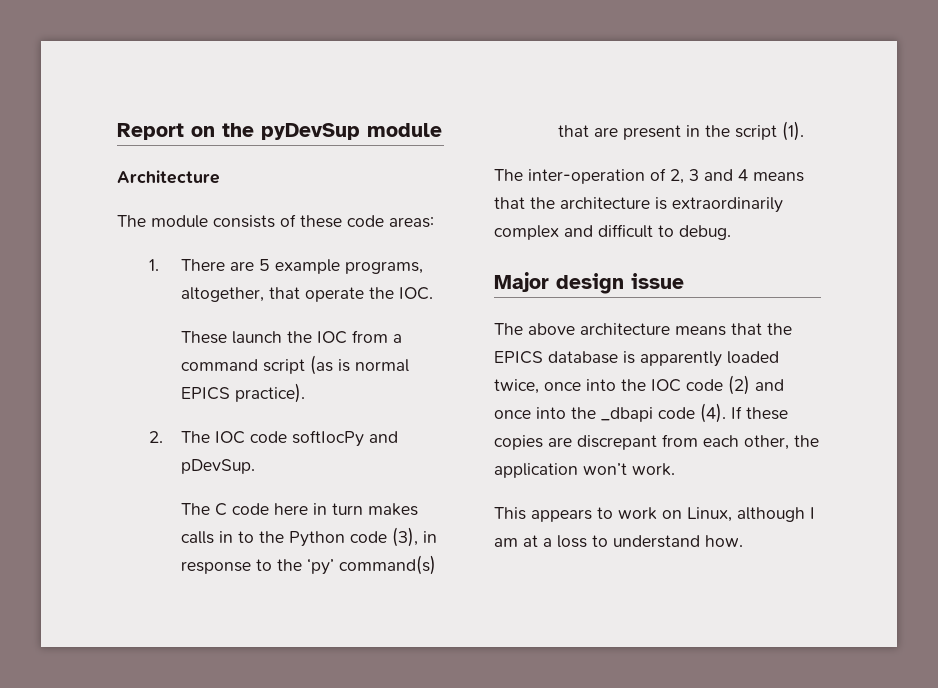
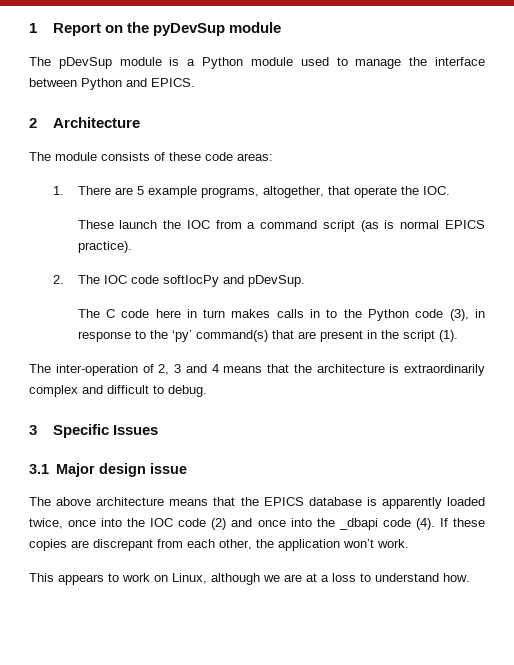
- Report on the pyDevSup module
+ 1 Report on the pyDevSup module
- Architecture
+ The pDevSup module is a Python module used to manage the interface between Python and EPICS.
+ 2 Architecture
- Major design issue
+ 3 Specific Issues
+ 3.1 Major design issue
- This appears to work on Linux, although I am at a loss to understand how.
+ This appears to work on Linux, although we are at a loss to understand how.

